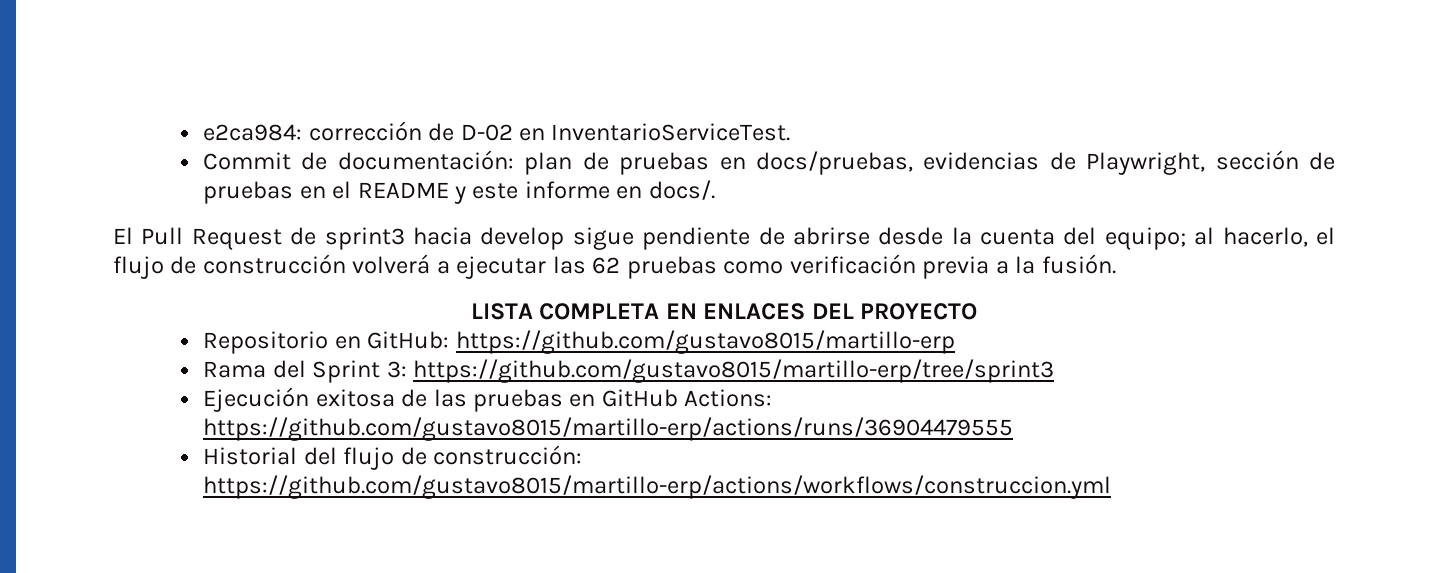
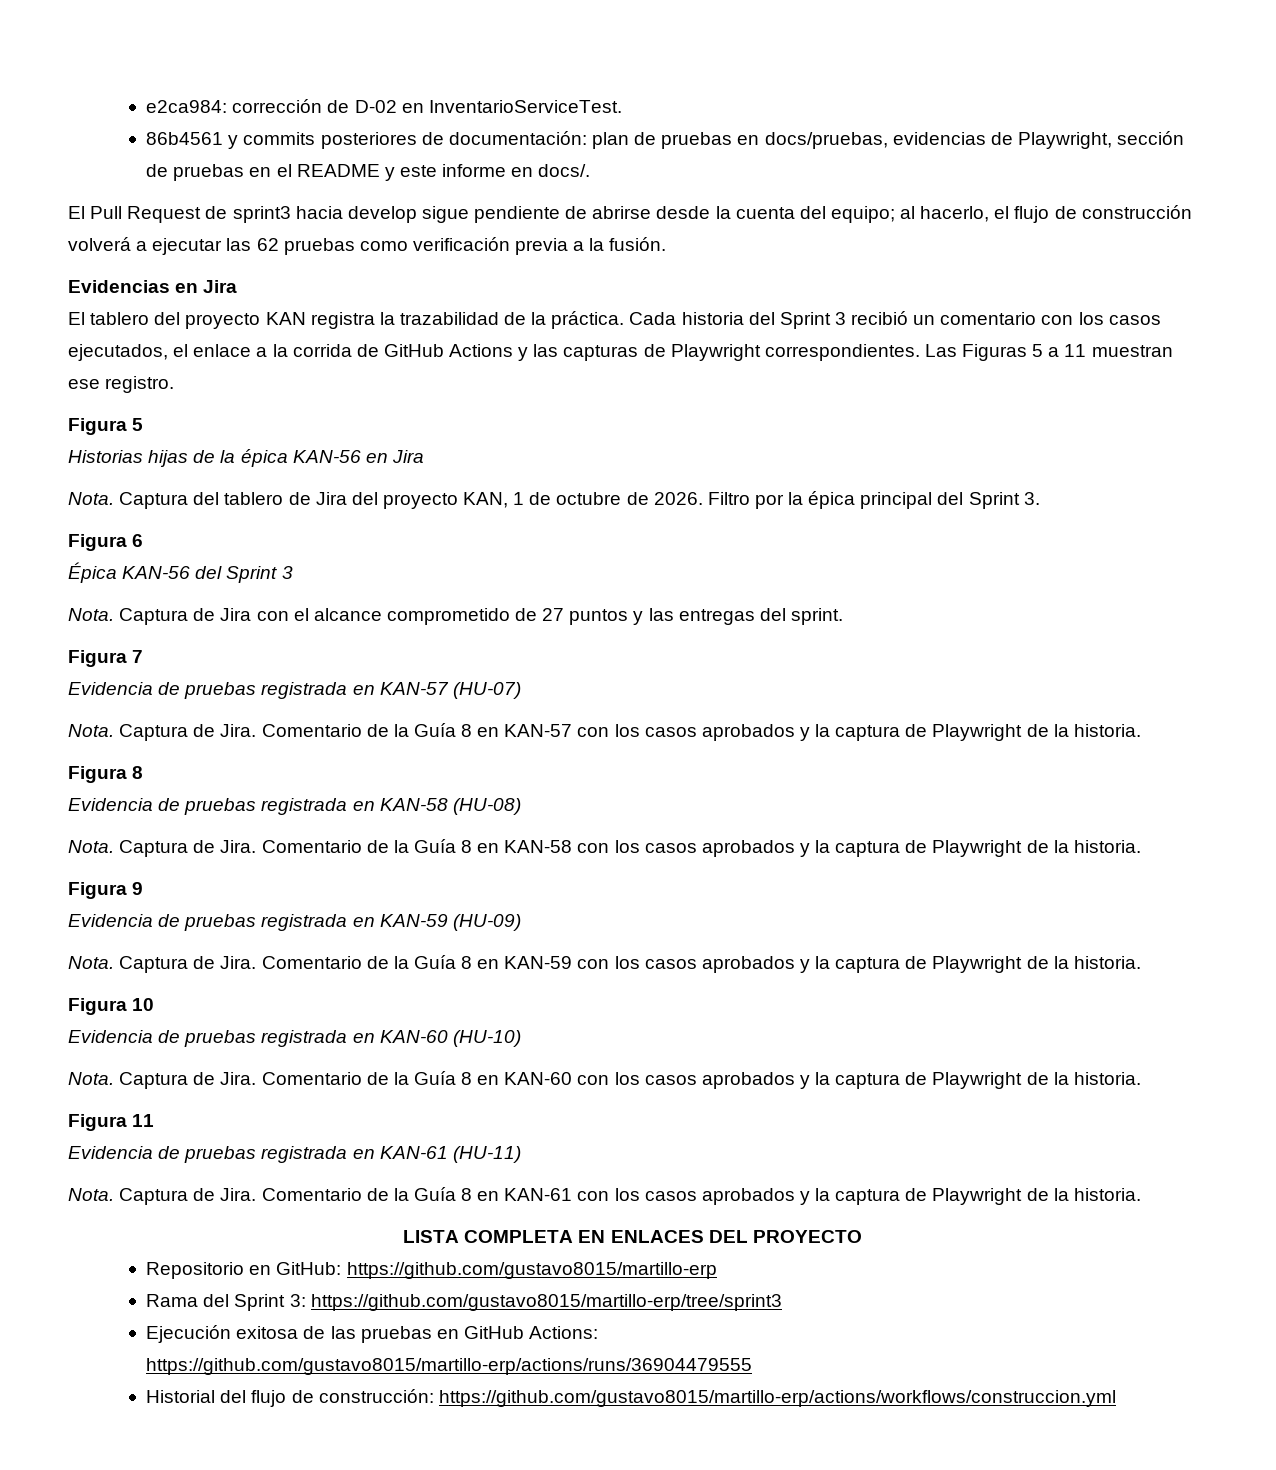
- Commit de documentación: plan de pruebas en docs/pruebas, evidencias de Playwright, sección de pruebas en el README y este informe en docs/.
+ 86b4561 y commits posteriores de documentación: plan de pruebas en docs/pruebas, evidencias de Playwright, sección de pruebas en el README y este informe en docs/.
+ Evidencias en Jira
+ El tablero del proyecto KAN registra la trazabilidad de la práctica. Cada historia del Sprint 3 recibió un comentario con los casos ejecutados, el enlace a la corrida de GitHub Actions y las capturas de Playwright correspondientes. Las Figuras 5 a 11 muestran ese registro.
+ Figura 5
+ Historias hijas de la épica KAN-56 en Jira
+ Nota. Captura del tablero de Jira del proyecto KAN, 1 de octubre de 2026. Filtro por la épica principal del Sprint 3.
+ Figura 6
+ Épica KAN-56 del Sprint 3
+ Nota. Captura de Jira con el alcance comprometido de 27 puntos y las entregas del sprint.
+ Figura 7
+ Evidencia de pruebas registrada en KAN-57 (HU-07)
+ Nota. Captura de Jira. Comentario de la Guía 8 en KAN-57 con los casos aprobados y la captura de Playwright de la historia.
+ Figura 8
+ Evidencia de pruebas registrada en KAN-58 (HU-08)
+ Nota. Captura de Jira. Comentario de la Guía 8 en KAN-58 con los casos aprobados y la captura de Playwright de la historia.
+ Figura 9
+ Evidencia de pruebas registrada en KAN-59 (HU-09)
+ Nota. Captura de Jira. Comentario de la Guía 8 en KAN-59 con los casos aprobados y la captura de Playwright de la historia.
+ Figura 10
+ Evidencia de pruebas registrada en KAN-60 (HU-10)
+ Nota. Captura de Jira. Comentario de la Guía 8 en KAN-60 con los casos aprobados y la captura de Playwright de la historia.
+ Figura 11
+ Evidencia de pruebas registrada en KAN-61 (HU-11)
+ Nota. Captura de Jira. Comentario de la Guía 8 en KAN-61 con los casos aprobados y la captura de Playwright de la historia.

